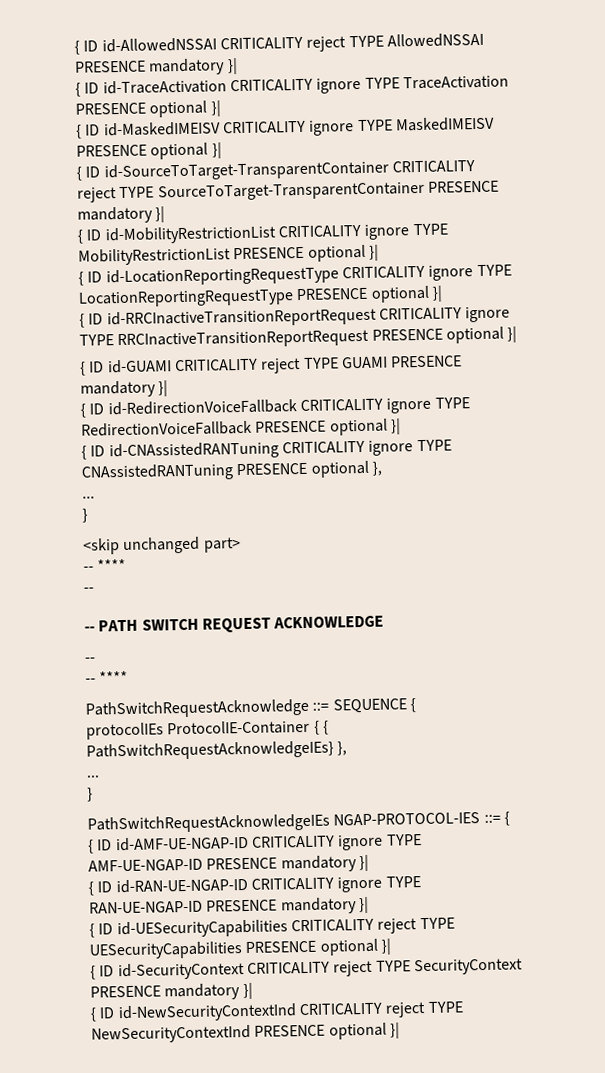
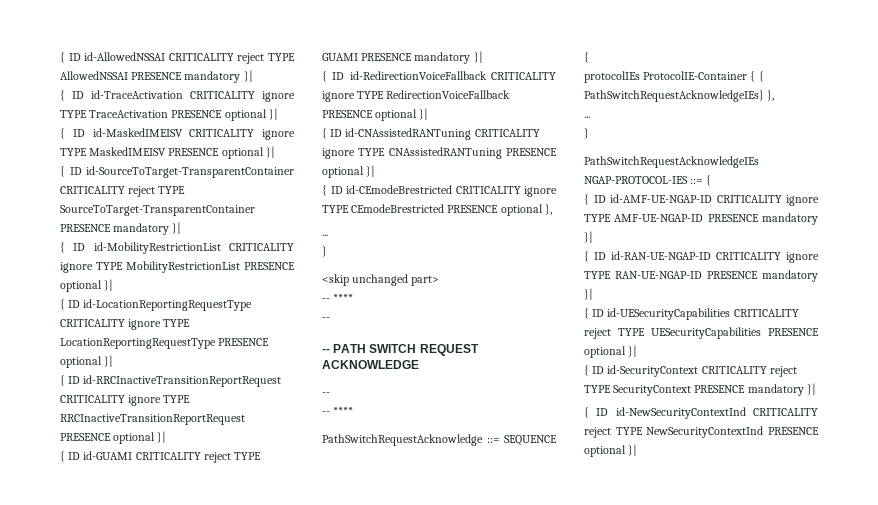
- { ID id-CNAssistedRANTuning CRITICALITY ignore TYPE CNAssistedRANTuning PRESENCE optional },
+ { ID id-CNAssistedRANTuning CRITICALITY ignore TYPE CNAssistedRANTuning PRESENCE optional }|
+ { ID id-CEmodeBrestricted CRITICALITY ignore TYPE CEmodeBrestricted PRESENCE optional },

